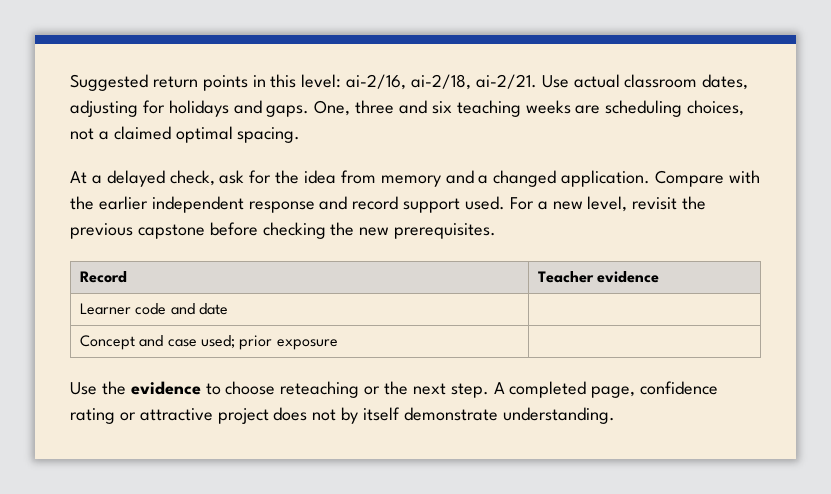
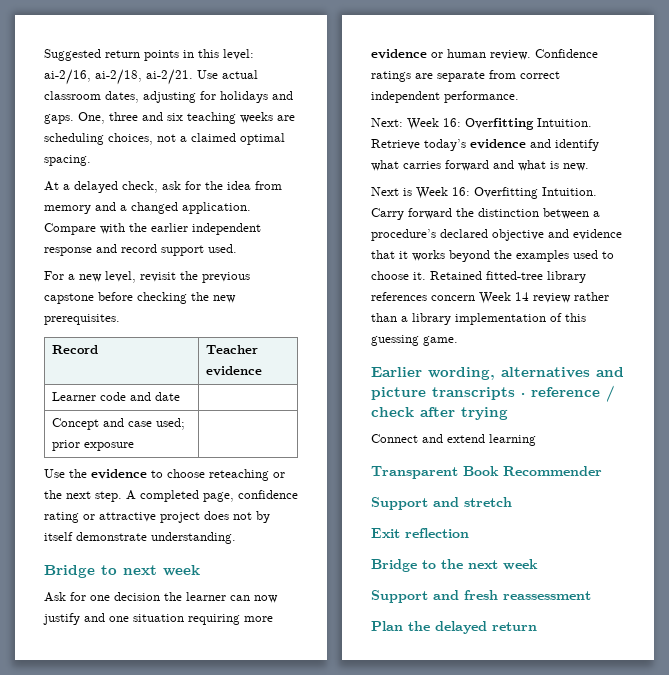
- Compare with the earlier independent response and record support used. For a new level, revisit the previous capstone before checking the new prerequisites.
+ Compare with the earlier independent response and record support used.
+ For a new level, revisit the previous capstone before checking the new prerequisites.
+ Bridge to next week
+ Ask for one decision the learner can now justify and one situation requiring more evidence or human review. Confidence ratings are separate from correct independent performance.
+ Next: Week 16: Overfitting Intuition. Retrieve today’s evidence and identify what carries forward and what is new.
+ Next is Week 16: Overfitting Intuition. Carry forward the distinction between a procedure’s declared objective and evidence that it works beyond the examples used to choose it. Retained fitted-tree library references concern Week 14 review rather than a library implementation of this guessing game.
+ Earlier wording, alternatives and picture transcripts · reference / check after trying
+ Connect and extend learning
+ Transparent Book Recommender
+ Support and stretch
+ Exit reflection
+ Bridge to the next week
+ Support and fresh reassessment
+ Plan the delayed return

